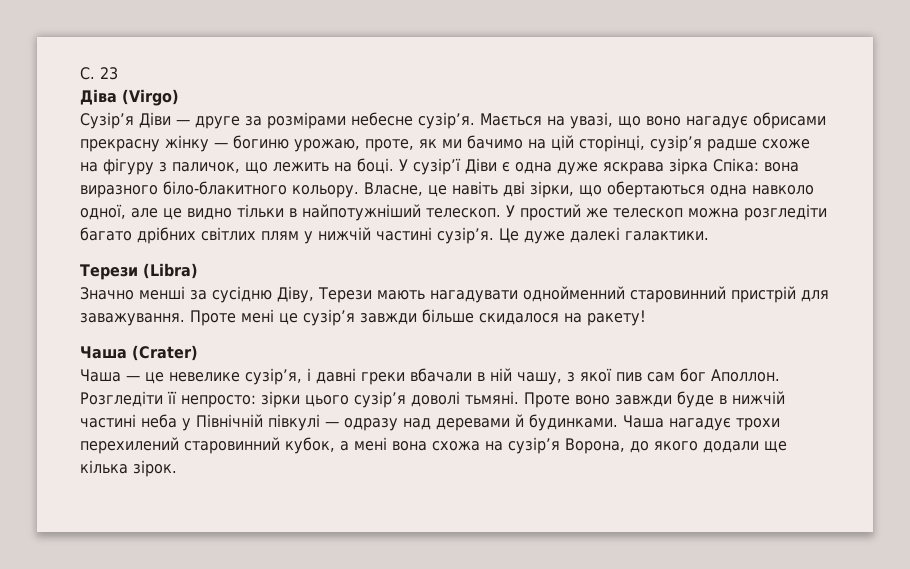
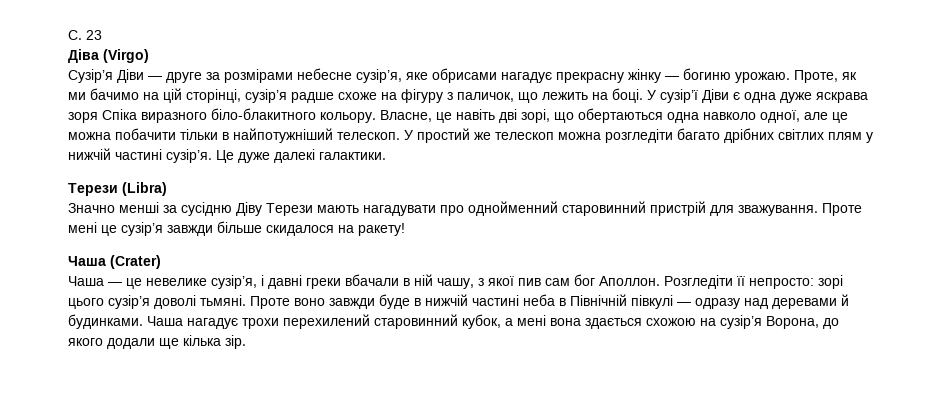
- Сузір’я Діви — друге за розмірами небесне сузір’я. Мається на увазі, що воно нагадує обрисами прекрасну жінку — богиню урожаю, проте, як ми бачимо на цій сторінці, сузір’я радше схоже на фігуру з паличок, що лежить на боці.
+ Сузір’я Діви — друге за розмірами небесне сузір’я, яке обрисами нагадує прекрасну жінку — богиню урожаю. Проте, як ми бачимо на цій сторінці, сузір’я радше схоже на фігуру з паличок, що лежить на боці.
- У сузір’ї Діви є одна дуже яскрава зірка Спіка: вона виразного біло-блакитного кольору.
+ У сузір’ї Діви є одна дуже яскрава зоря Спіка виразного біло-блакитного кольору.
- Власне, це навіть дві зірки, що обертаються одна навколо одної, але це видно тільки в найпотужніший телескоп.
+ Власне, це навіть дві зорі, що обертаються одна навколо одної, але це можна побачити тільки в найпотужніший телескоп.
- Значно менші за сусідню Діву, Терези мають нагадувати однойменний старовинний пристрій для заважування.
+ Значно менші за сусідню Діву Терези мають нагадувати про однойменний старовинний пристрій для зважування.
- Розгледіти її непросто: зірки цього сузір’я доволі тьмяні.
+ Розгледіти її непросто: зорі цього сузір’я доволі тьмяні.
- Проте воно завжди буде в нижчій частині неба у Північній півкулі — одразу над деревами й будинками.
+ Проте воно завжди буде в нижчій частині неба в Північній півкулі — одразу над деревами й будинками.
- Чаша нагадує трохи перехилений старовинний кубок, а мені вона схожа на сузір’я Ворона, до якого додали ще кілька зірок.
+ Чаша нагадує трохи перехилений старовинний кубок, а мені вона здається схожою на сузір’я Ворона, до якого додали ще кілька зір.

